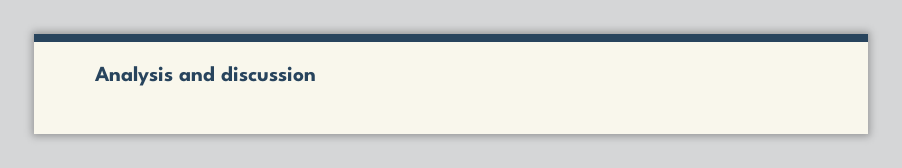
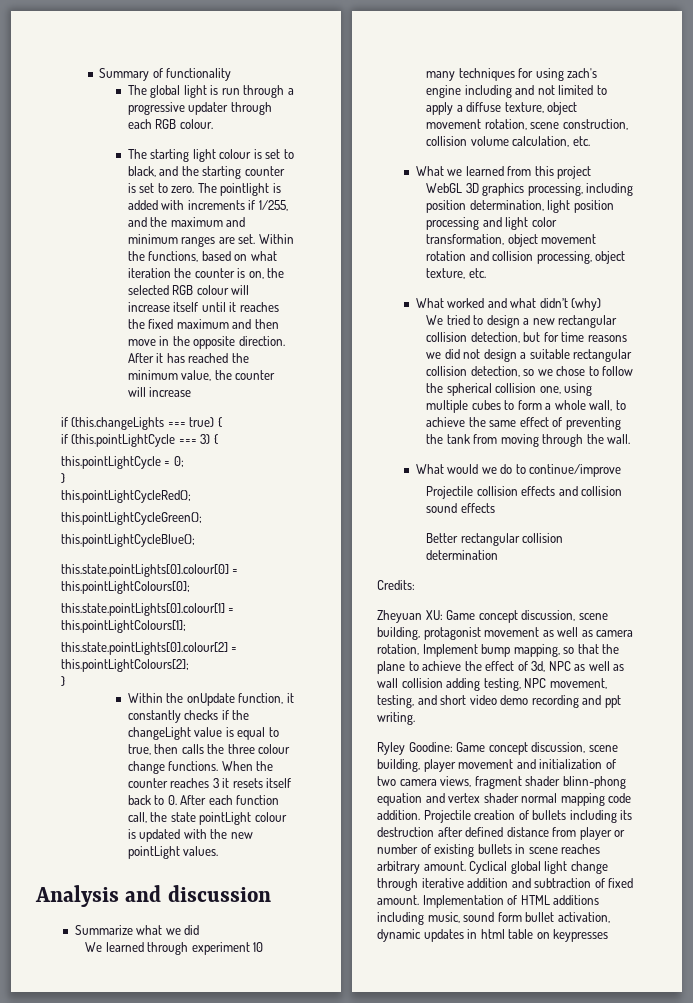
+ Summary of functionality
+ The global light is run through a progressive updater through each RGB colour.
+ The starting light colour is set to black, and the starting counter is set to zero. The pointlight is added with increments if 1/255, and the maximum and minimum ranges are set. Within the functions, based on what iteration the counter is on, the selected RGB colour will increase itself until it reaches the fixed maximum and then move in the opposite direction. After it has reached the minimum value, the counter will increase
+ if (this.changeLights === true) {
+ if (this.pointLightCycle === 3) {
+ this.pointLightCycle = 0;
+ }
+ this.pointLightCycleRed();
+ this.pointLightCycleGreen();
+ this.pointLightCycleBlue();
+ this.state.pointLights[0].colour[0] = this.pointLightColours[0];
+ this.state.pointLights[0].colour[1] = this.pointLightColours[1];
+ this.state.pointLights[0].colour[2] = this.pointLightColours[2];
+ }
+ Within the onUpdate function, it constantly checks if the changeLight value is equal to true, then calls the three colour change functions. When the counter reaches 3 it resets itself back to 0. After each function call, the state pointLight colour is updated with the new pointLight values.
  Analysis and discussion
+ Summarize what we did
+ We learned through experiment 10 many techniques for using zach's engine including and not limited to apply a diffuse texture, object movement rotation, scene construction, collision volume calculation, etc.
+ What we learned from this project
+ WebGL 3D graphics processing, including position determination, light position processing and light color transformation, object movement rotation and collision processing, object texture, etc.
+ What worked and what didn’t (why)
+ We tried to design a new rectangular collision detection, but for time reasons we did not design a suitable rectangular collision detection, so we chose to follow the spherical collision one, using multiple cubes to form a whole wall, to achieve the same effect of preventing the tank from moving through the wall.
+ What would we do to continue/improve
+ Projectile collision effects and collision sound effects
+ Better rectangular collision determination
+ Credits:
+ Zheyuan XU: Game concept discussion, scene building, protagonist movement as well as camera rotation, Implement bump mapping, so that the plane to achieve the effect of 3d, NPC as well as wall collision adding testing, NPC movement, testing, and short video demo recording and ppt writing.
+ Ryley Goodine: Game concept discussion, scene building, player movement and initialization of two camera views, fragment shader blinn-phong equation and vertex shader normal mapping code addition. Projectile creation of bullets including its destruction after defined distance from player or number of existing bullets in scene reaches arbitrary amount. Cyclical global light change through iterative addition and subtraction of fixed amount. Implementation of HTML additions including music, sound form bullet activation, dynamic updates in html table on keypresses

